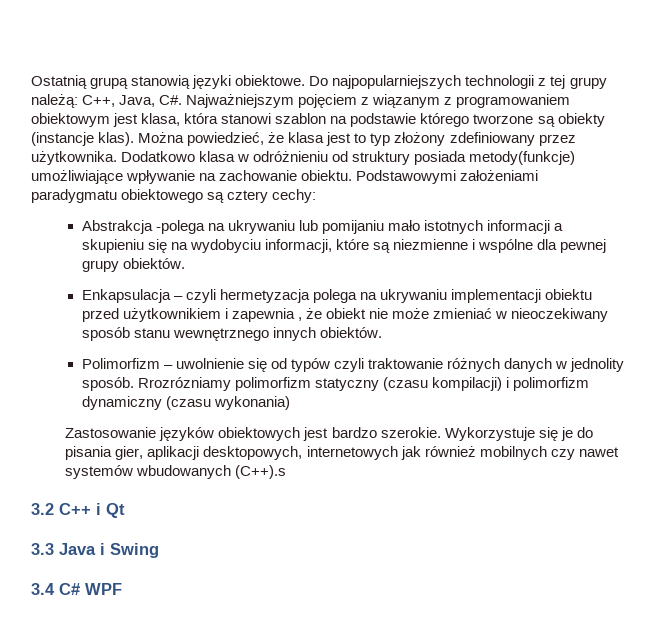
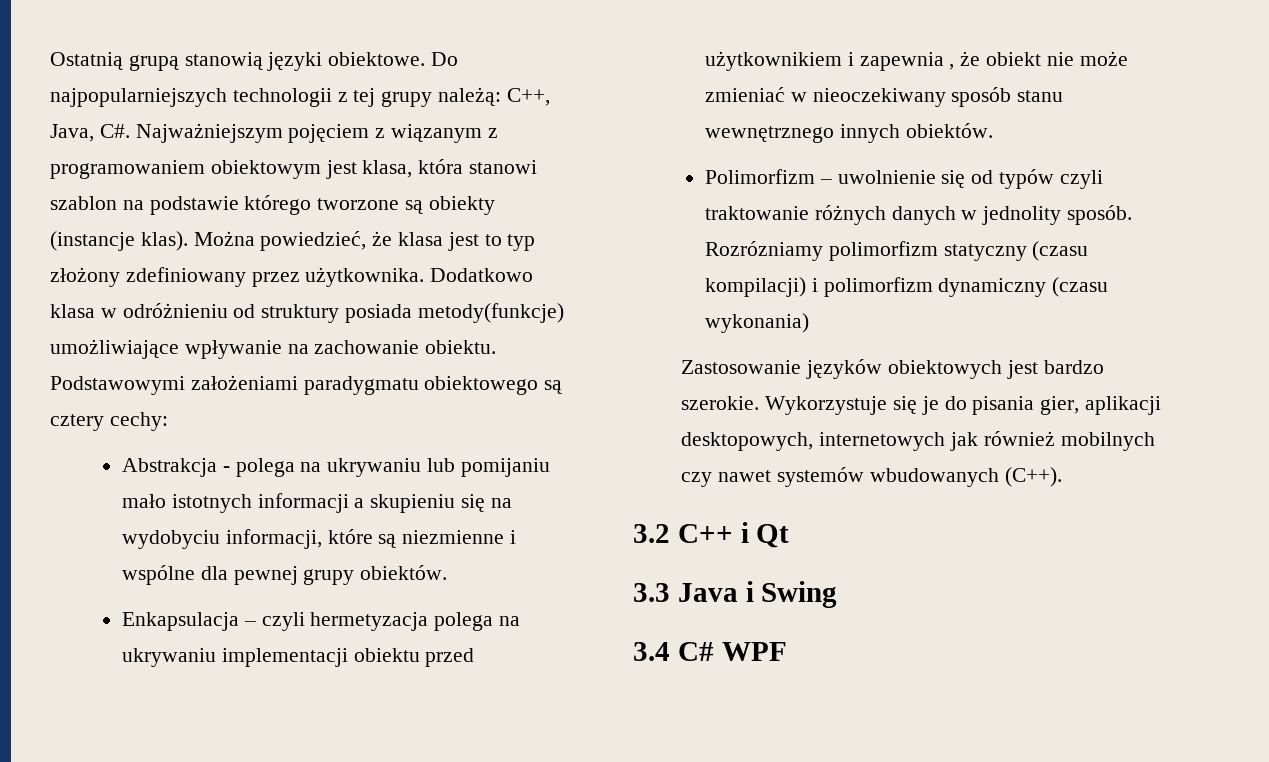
- Abstrakcja -polega na ukrywaniu lub pomijaniu mało istotnych informacji a skupieniu się na wydobyciu informacji, które są niezmienne i wspólne dla pewnej grupy obiektów.
+ Abstrakcja - polega na ukrywaniu lub pomijaniu mało istotnych informacji a skupieniu się na wydobyciu informacji, które są niezmienne i wspólne dla pewnej grupy obiektów.
- Rrozrózniamy polimorfizm statyczny (czasu kompilacji) i polimorfizm dynamiczny (czasu wykonania)
+ Rozrózniamy polimorfizm statyczny (czasu kompilacji) i polimorfizm dynamiczny (czasu wykonania)
- Wykorzystuje się je do pisania gier, aplikacji desktopowych, internetowych jak również mobilnych czy nawet systemów wbudowanych (C++).s
+ Wykorzystuje się je do pisania gier, aplikacji desktopowych, internetowych jak również mobilnych czy nawet systemów wbudowanych (C++).

